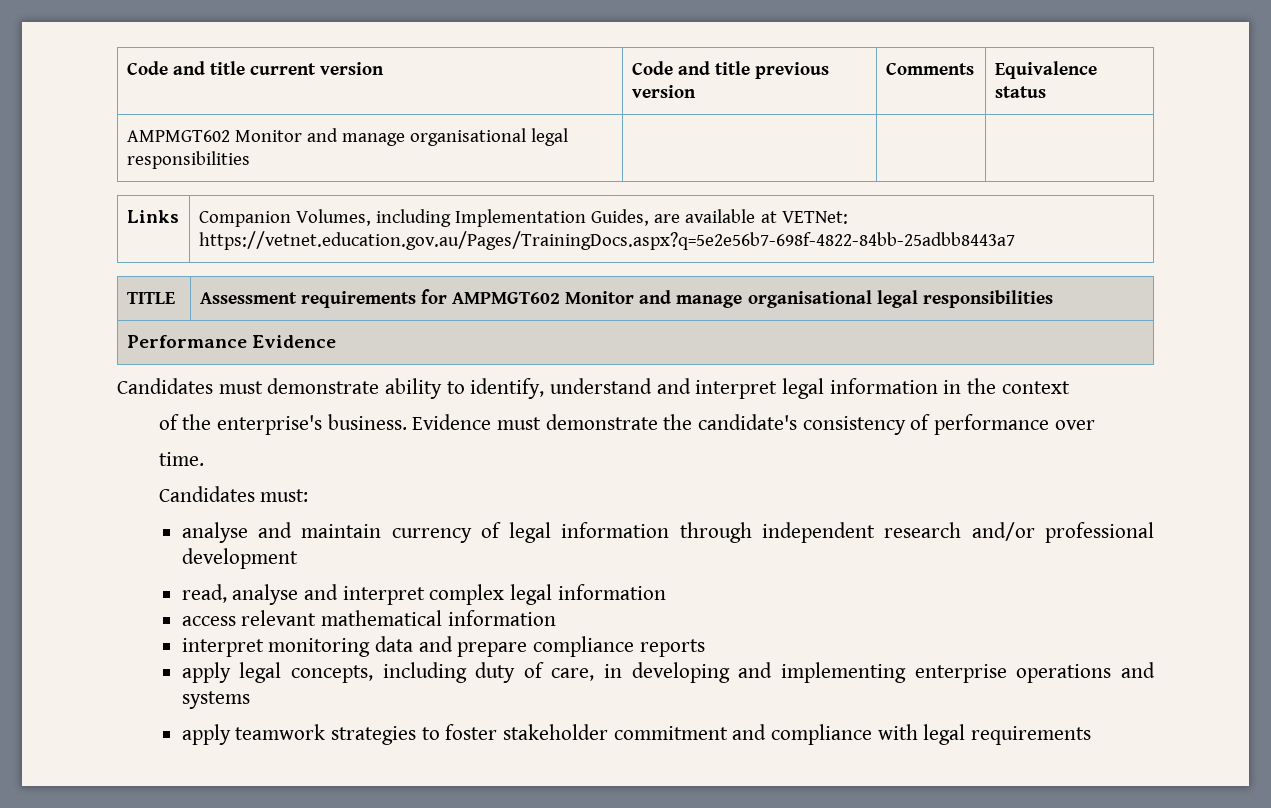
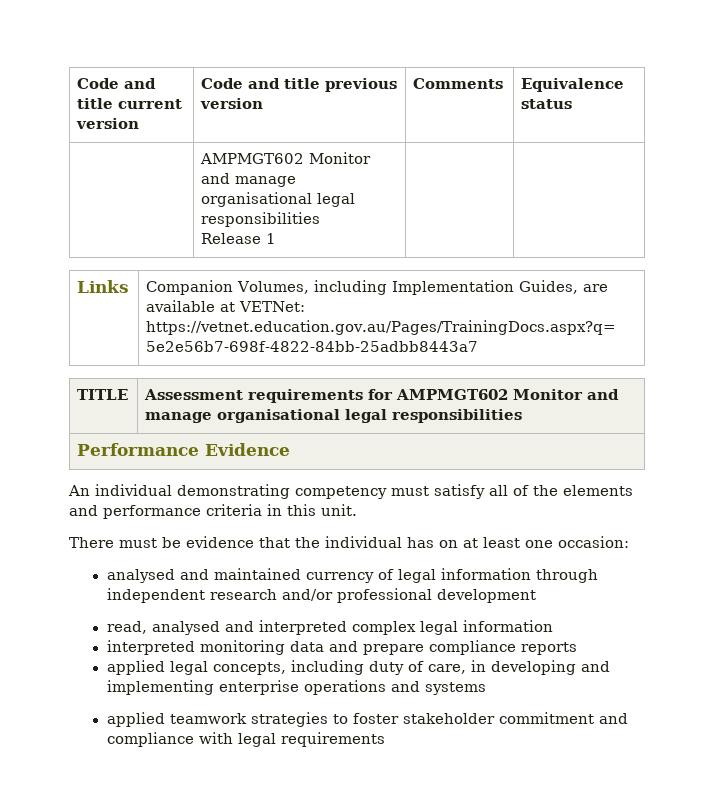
- AMPMGT602 Monitor and manage organisational legal responsibilities | | |
+ | AMPMGT602 Monitor and manage organisational legal responsibilities
+ Release 1 | |
- Candidates must demonstrate ability to identify, understand and interpret legal information in the context
- of the enterprise's business. Evidence must demonstrate the candidate's consistency of performance over
- time.
- Candidates must:
- analyse and maintain currency of legal information through independent research and/or professional development
+ An individual demonstrating competency must satisfy all of the elements and performance criteria in this unit.
+ There must be evidence that the individual has on at least one occasion:
+ analysed and maintained currency of legal information through independent research and/or professional development
- read, analyse and interpret complex legal information
+ read, analysed and interpreted complex legal information
- access relevant mathematical information
- interpret monitoring data and prepare compliance reports
+ interpreted monitoring data and prepare compliance reports
- apply legal concepts, including duty of care, in developing and implementing enterprise operations and systems
+ applied legal concepts, including duty of care, in developing and implementing enterprise operations and systems
- apply teamwork strategies to foster stakeholder commitment and compliance with legal requirements
+ applied teamwork strategies to foster stakeholder commitment and compliance with legal requirements

